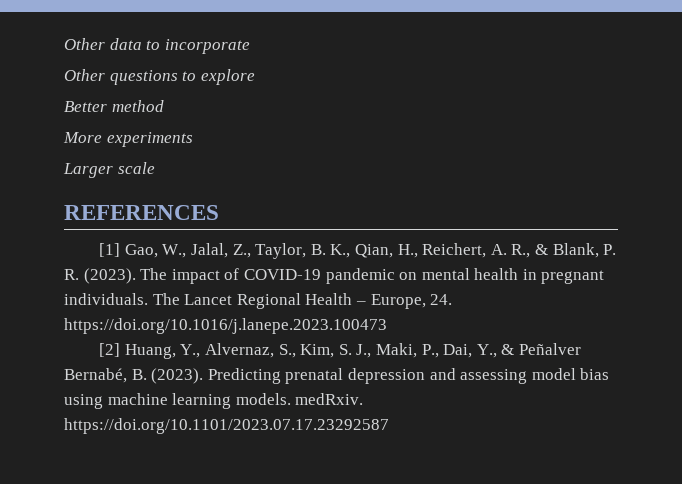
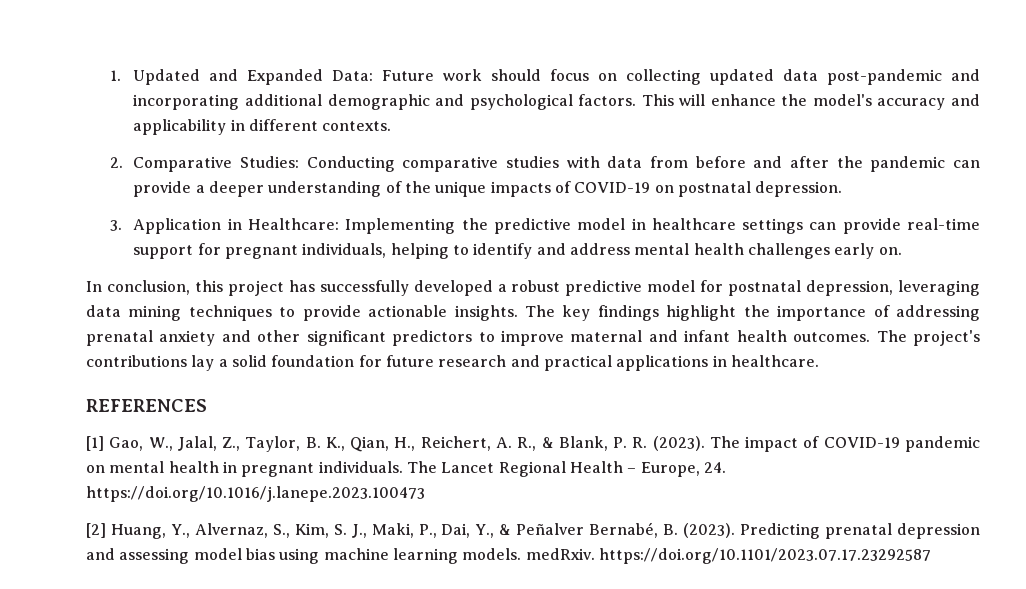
- Other data to incorporate
- Other questions to explore
- Better method
- More experiments
- Larger scale
+ 1. Updated and Expanded Data: Future work should focus on collecting updated data post-pandemic and incorporating additional demographic and psychological factors. This will enhance the model's accuracy and applicability in different contexts.
+ 2. Comparative Studies: Conducting comparative studies with data from before and after the pandemic can provide a deeper understanding of the unique impacts of COVID-19 on postnatal depression.
+ 3. Application in Healthcare: Implementing the predictive model in healthcare settings can provide real-time support for pregnant individuals, helping to identify and address mental health challenges early on.
+ In conclusion, this project has successfully developed a robust predictive model for postnatal depression, leveraging data mining techniques to provide actionable insights. The key findings highlight the importance of addressing prenatal anxiety and other significant predictors to improve maternal and infant health outcomes. The project's contributions lay a solid foundation for future research and practical applications in healthcare.

